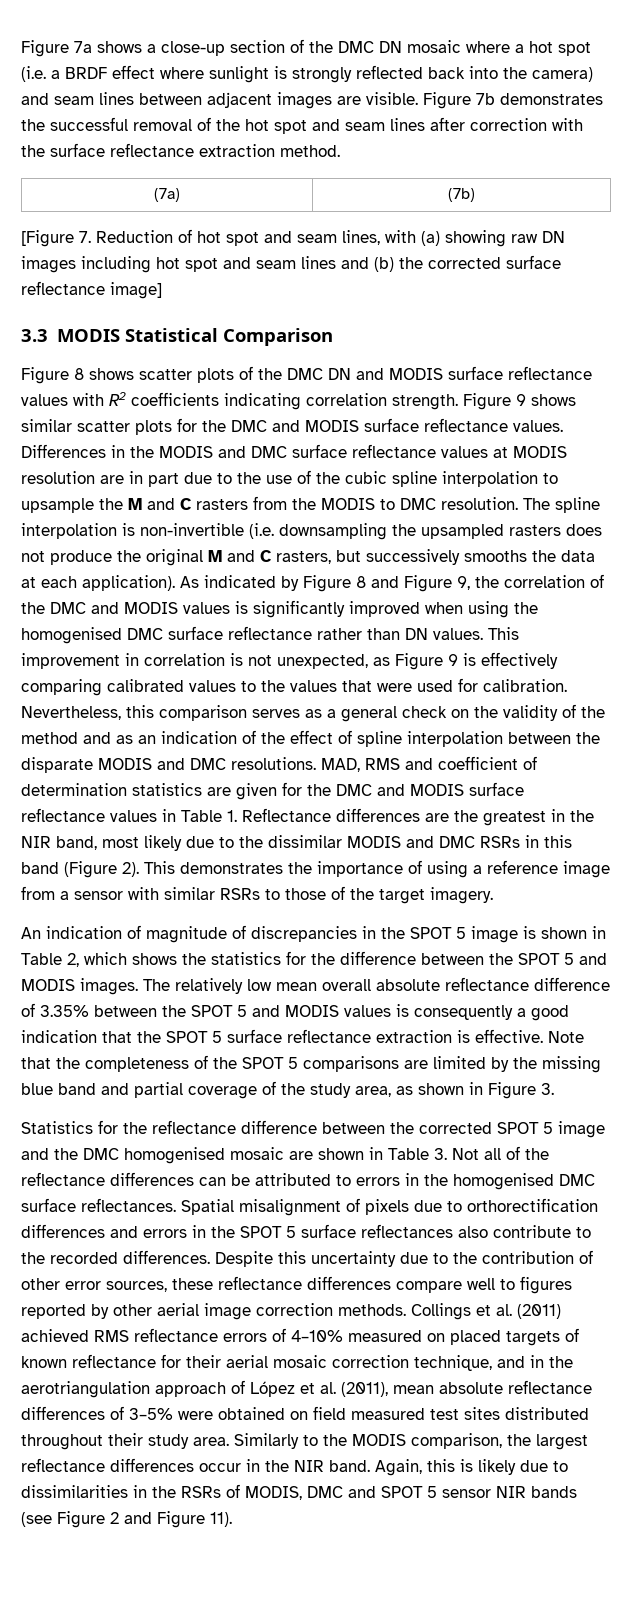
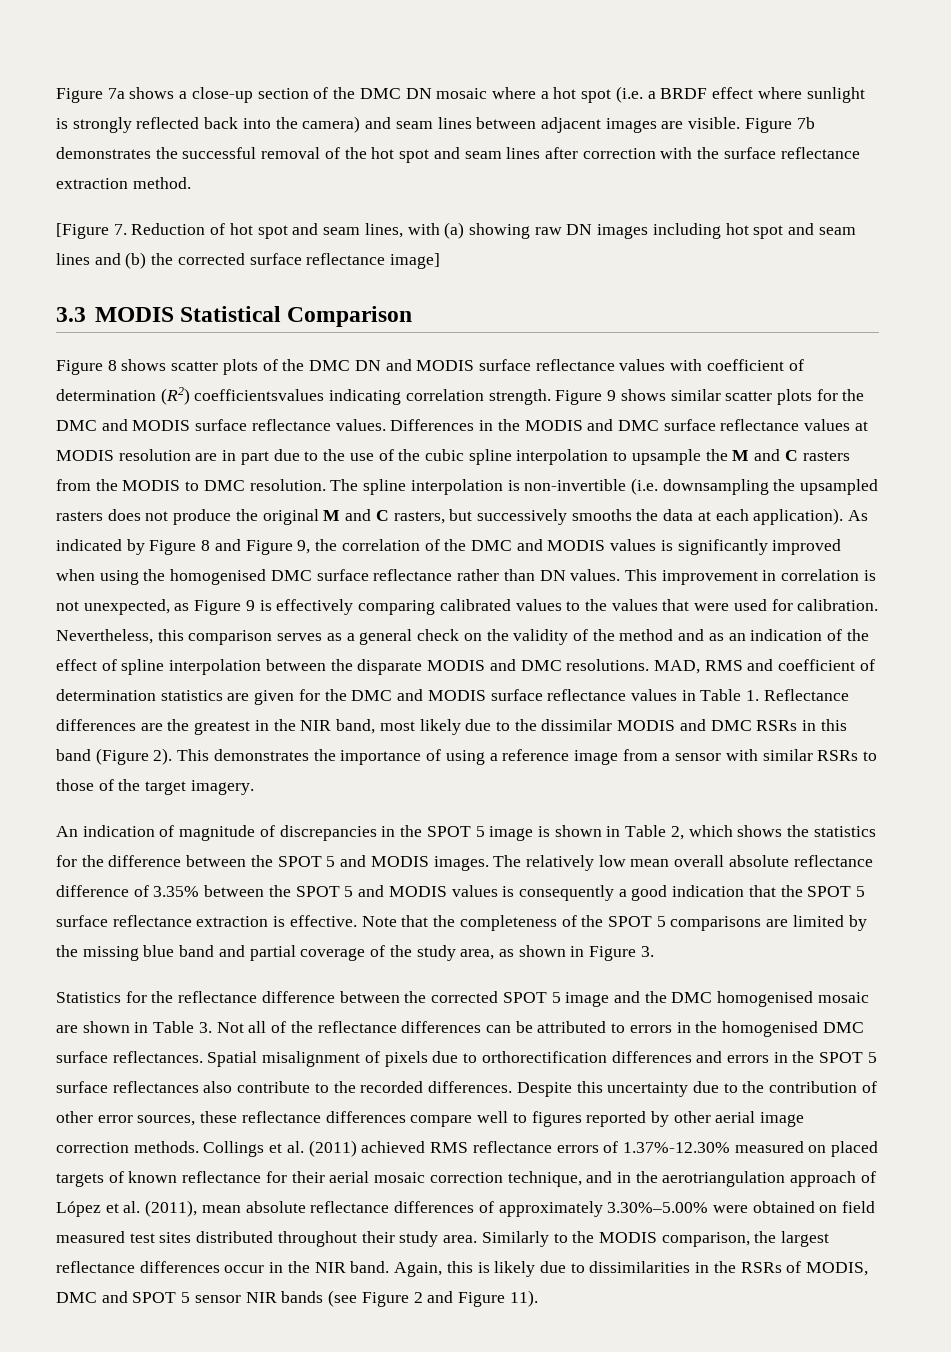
- (7a) | (7b)
- Figure 8 shows scatter plots of the DMC DN and MODIS surface reflectance values with R2 coefficients indicating correlation strength.
+ Figure 8 shows scatter plots of the DMC DN and MODIS surface reflectance values with coefficient of determination (R2) coefficientsvalues indicating correlation strength.
- Collings et al. (2011) achieved RMS reflectance errors of 4–10% measured on placed targets of known reflectance for their aerial mosaic correction technique, and in the aerotriangulation approach of López et al. (2011), mean absolute reflectance differences of 3–5% were obtained on field measured test sites distributed throughout their study area.
+ Collings et al. (2011) achieved RMS reflectance errors of 1.37%-12.30% measured on placed targets of known reflectance for their aerial mosaic correction technique, and in the aerotriangulation approach of López et al. (2011), mean absolute reflectance differences of approximately 3.30%–5.00% were obtained on field measured test sites distributed throughout their study area.

